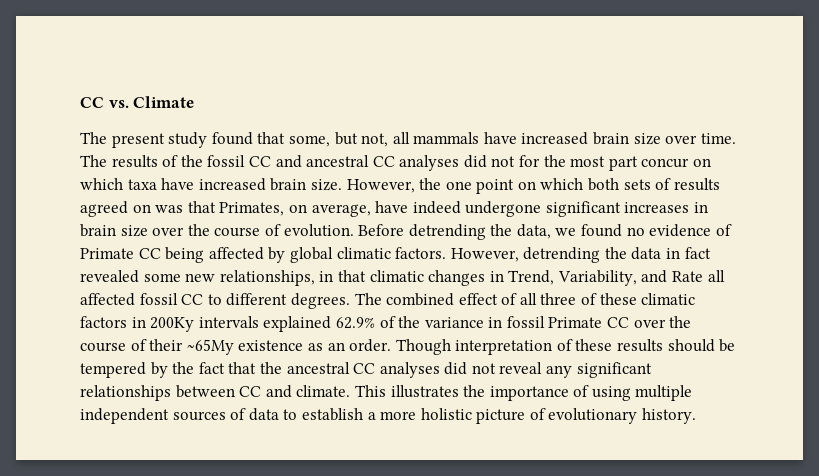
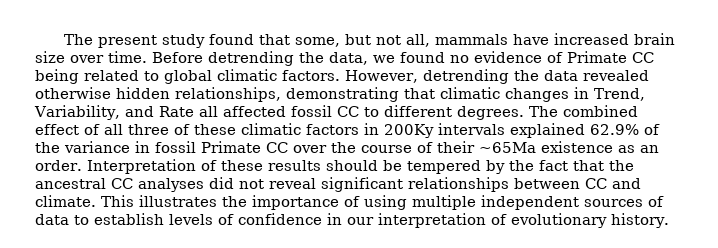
- CC vs. Climate
- The present study found that some, but not, all mammals have increased brain size over time.
+ The present study found that some, but not all, mammals have increased brain size over time.
- The results of the fossil CC and ancestral CC analyses did not for the most part concur on which taxa have increased brain size. However, the one point on which both sets of results agreed on was that Primates, on average, have indeed undergone significant increases in brain size over the course of evolution.
- Before detrending the data, we found no evidence of Primate CC being affected by global climatic factors.
+ Before detrending the data, we found no evidence of Primate CC being related to global climatic factors.
- However, detrending the data in fact revealed some new relationships, in that climatic changes in Trend, Variability, and Rate all affected fossil CC to different degrees.
+ However, detrending the data revealed otherwise hidden relationships, demonstrating that climatic changes in Trend, Variability, and Rate all affected fossil CC to different degrees.
- The combined effect of all three of these climatic factors in 200Ky intervals explained 62.9% of the variance in fossil Primate CC over the course of their ~65My existence as an order.
+ The combined effect of all three of these climatic factors in 200Ky intervals explained 62.9% of the variance in fossil Primate CC over the course of their ~65Ma existence as an order.
- Though interpretation of these results should be tempered by the fact that the ancestral CC analyses did not reveal any significant relationships between CC and climate.
+ Interpretation of these results should be tempered by the fact that the ancestral CC analyses did not reveal significant relationships between CC and climate.
- This illustrates the importance of using multiple independent sources of data to establish a more holistic picture of evolutionary history.
+ This illustrates the importance of using multiple independent sources of data to establish levels of confidence in our interpretation of evolutionary history.

